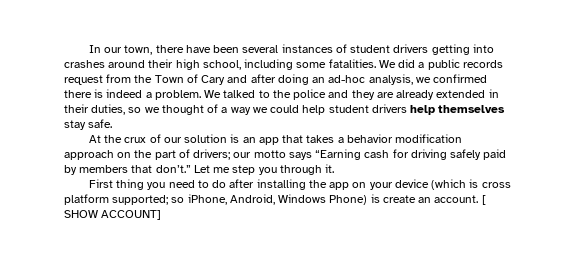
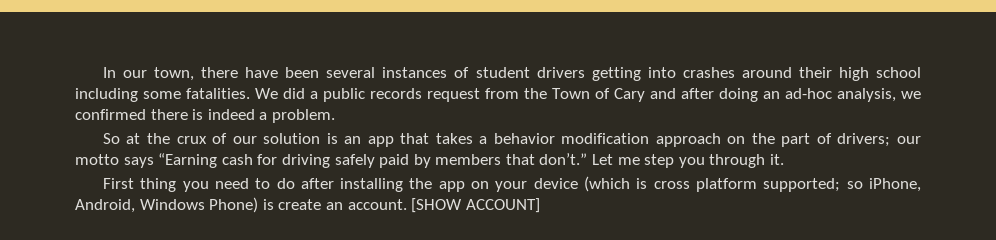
- In our town, there have been several instances of student drivers getting into crashes around their high school, including some fatalities.
+ In our town, there have been several instances of student drivers getting into crashes around their high school including some fatalities.
- We did a public records request from the Town of Cary and after doing an ad-hoc analysis, we confirmed there is indeed a problem. We talked to the police and they are already extended in their duties, so we thought of a way we could help student drivers help themselves stay safe.
- At the crux of our solution is an app that takes a behavior modification approach on the part of drivers; our motto says “Earning cash for driving safely paid by members that don’t.”
+ We did a public records request from the Town of Cary and after doing an ad-hoc analysis, we confirmed there is indeed a problem.
+ So at the crux of our solution is an app that takes a behavior modification approach on the part of drivers; our motto says “Earning cash for driving safely paid by members that don’t.”
- [ SHOW ACCOUNT]
+ [SHOW ACCOUNT]

